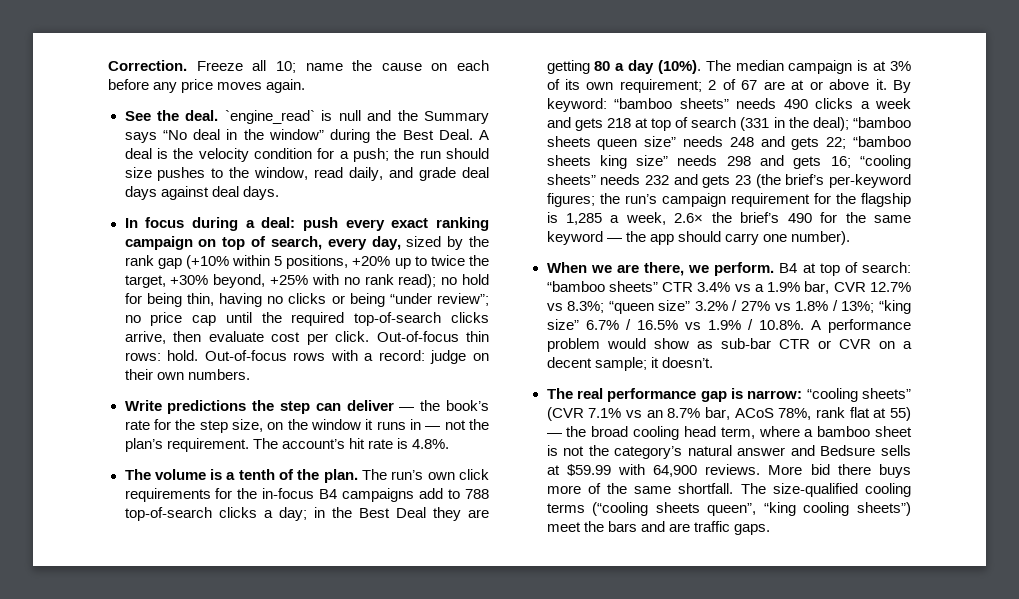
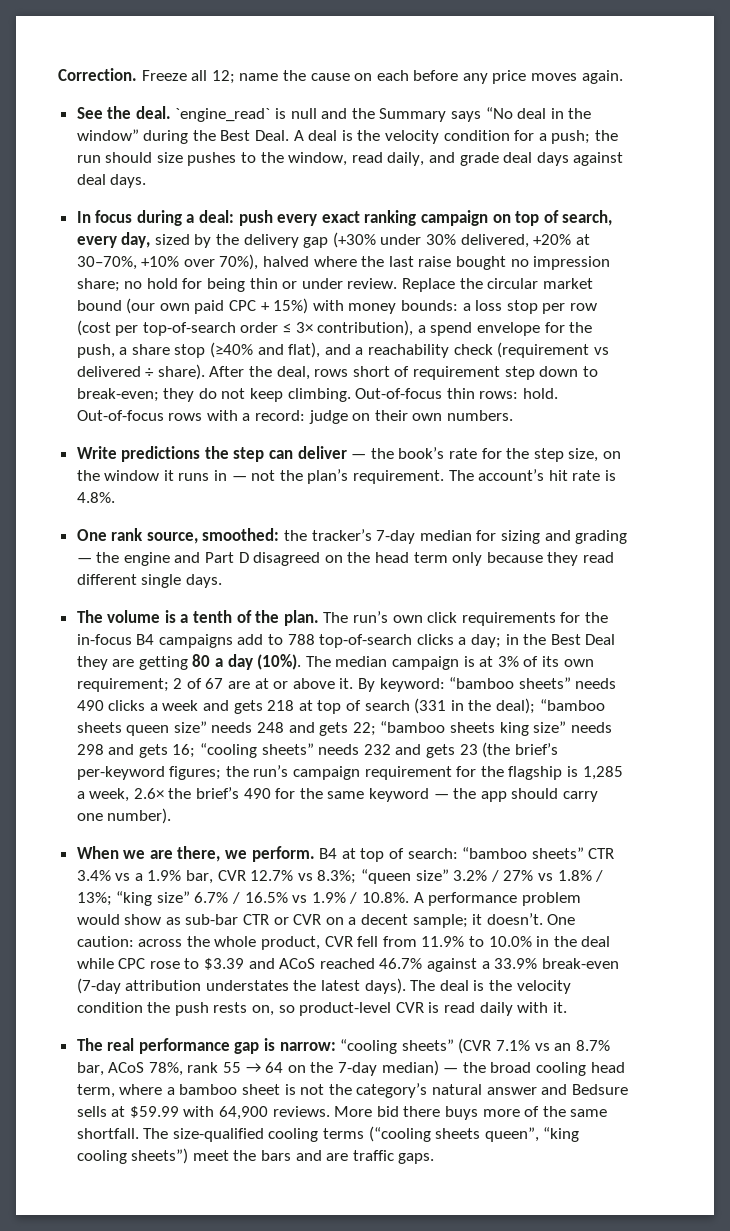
- Freeze all 10; name the cause on each before any price moves again.
+ Freeze all 12; name the cause on each before any price moves again.
- In focus during a deal: push every exact ranking campaign on top of search, every day, sized by the rank gap (+10% within 5 positions, +20% up to twice the target, +30% beyond, +25% with no rank read); no hold for being thin, having no clicks or being “under review”; no price cap until the required top-of-search clicks arrive, then evaluate cost per click.
+ In focus during a deal: push every exact ranking campaign on top of search, every day, sized by the delivery gap (+30% under 30% delivered, +20% at 30–70%, +10% over 70%), halved where the last raise bought no impression share; no hold for being thin or under review. Replace the circular market bound (our own paid CPC + 15%) with money bounds: a loss stop per row (cost per top-of-search order ≤ 3× contribution), a spend envelope for the push, a share stop (≥40% and flat), and a reachability check (requirement vs delivered ÷ share). After the deal, rows short of requirement step down to break-even; they do not keep climbing.
+ One rank source, smoothed: the tracker’s 7-day median for sizing and grading — the engine and Part D disagreed on the head term only because they read different single days.
+ One caution: across the whole product, CVR fell from 11.9% to 10.0% in the deal while CPC rose to $3.39 and ACoS reached 46.7% against a 33.9% break-even (7-day attribution understates the latest days). The deal is the velocity condition the push rests on, so product-level CVR is read daily with it.
- The real performance gap is narrow: “cooling sheets” (CVR 7.1% vs an 8.7% bar, ACoS 78%, rank flat at 55) — the broad cooling head term, where a bamboo sheet is not the category’s natural answer and Bedsure sells at $59.99 with 64,900 reviews.
+ The real performance gap is narrow: “cooling sheets” (CVR 7.1% vs an 8.7% bar, ACoS 78%, rank 55 → 64 on the 7-day median) — the broad cooling head term, where a bamboo sheet is not the category’s natural answer and Bedsure sells at $59.99 with 64,900 reviews.

